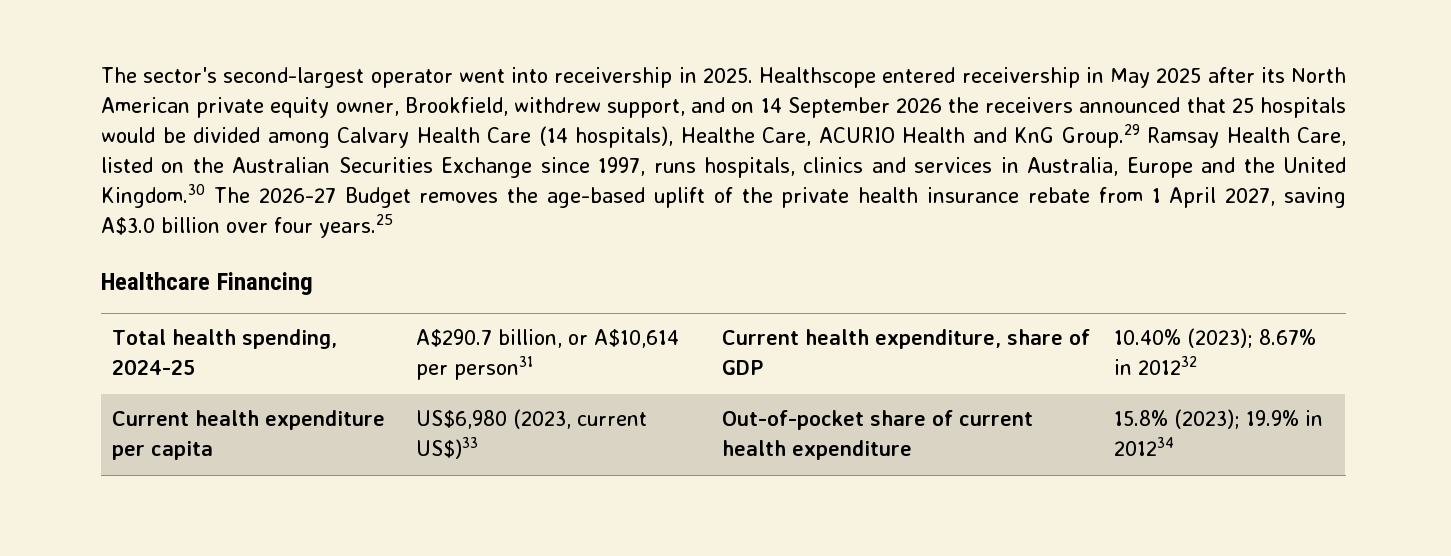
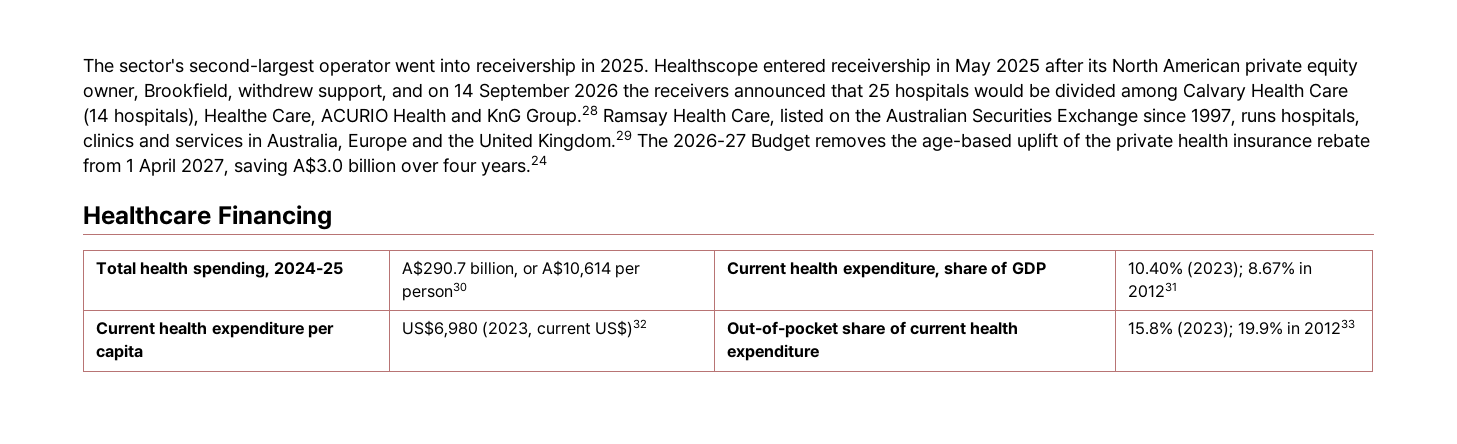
- Healthscope entered receivership in May 2025 after its North American private equity owner, Brookfield, withdrew support, and on 14 September 2026 the receivers announced that 25 hospitals would be divided among Calvary Health Care (14 hospitals), Healthe Care, ACURIO Health and KnG Group.29 Ramsay Health Care, listed on the Australian Securities Exchange since 1997, runs hospitals, clinics and services in Australia, Europe and the United Kingdom.30 The 2026-27 Budget removes the age-based uplift of the private health insurance rebate from 1 April 2027, saving A$3.0 billion over four years.25
+ Healthscope entered receivership in May 2025 after its North American private equity owner, Brookfield, withdrew support, and on 14 September 2026 the receivers announced that 25 hospitals would be divided among Calvary Health Care (14 hospitals), Healthe Care, ACURIO Health and KnG Group.28 Ramsay Health Care, listed on the Australian Securities Exchange since 1997, runs hospitals, clinics and services in Australia, Europe and the United Kingdom.29 The 2026-27 Budget removes the age-based uplift of the private health insurance rebate from 1 April 2027, saving A$3.0 billion over four years.24
- Total health spending, 2024-25 | A$290.7 billion, or A$10,614 per person31 | Current health expenditure, share of GDP | 10.40% (2023); 8.67% in 201232
+ Total health spending, 2024-25 | A$290.7 billion, or A$10,614 per person30 | Current health expenditure, share of GDP | 10.40% (2023); 8.67% in 201231
- Current health expenditure per capita | US$6,980 (2023, current US$)33 | Out-of-pocket share of current health expenditure | 15.8% (2023); 19.9% in 201234
+ Current health expenditure per capita | US$6,980 (2023, current US$)32 | Out-of-pocket share of current health expenditure | 15.8% (2023); 19.9% in 201233

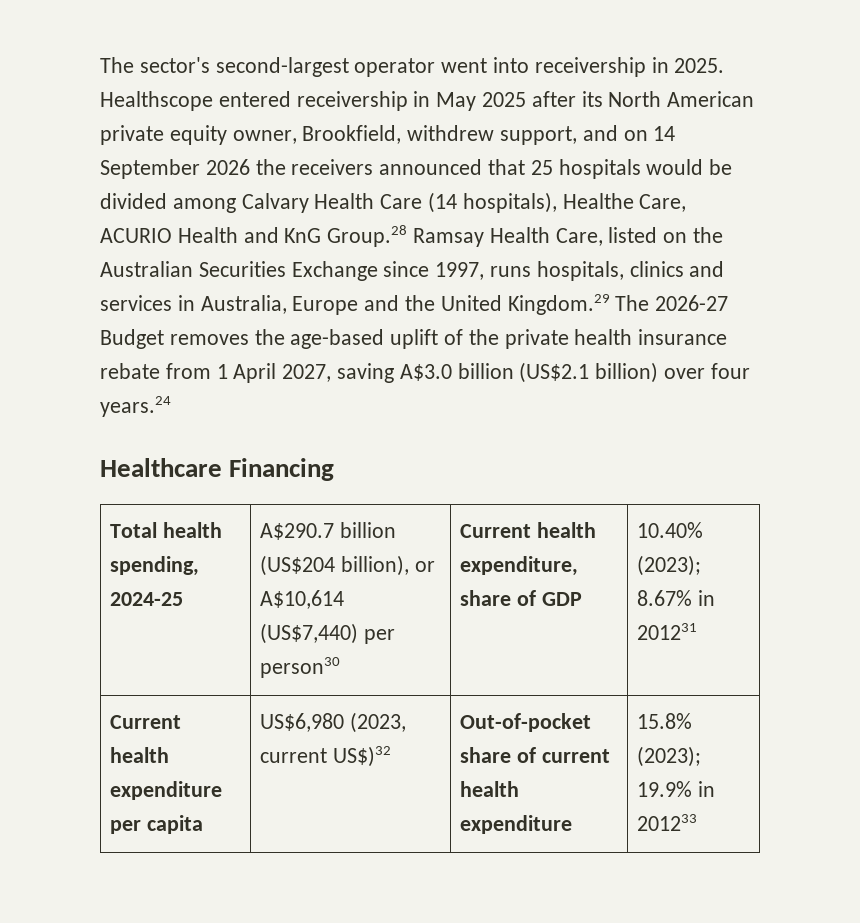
- Healthscope entered receivership in May 2025 after its North American private equity owner, Brookfield, withdrew support, and on 14 September 2026 the receivers announced that 25 hospitals would be divided among Calvary Health Care (14 hospitals), Healthe Care, ACURIO Health and KnG Group.28 Ramsay Health Care, listed on the Australian Securities Exchange since 1997, runs hospitals, clinics and services in Australia, Europe and the United Kingdom.29 The 2026-27 Budget removes the age-based uplift of the private health insurance rebate from 1 April 2027, saving A$3.0 billion over four years.24
+ Healthscope entered receivership in May 2025 after its North American private equity owner, Brookfield, withdrew support, and on 14 September 2026 the receivers announced that 25 hospitals would be divided among Calvary Health Care (14 hospitals), Healthe Care, ACURIO Health and KnG Group.28 Ramsay Health Care, listed on the Australian Securities Exchange since 1997, runs hospitals, clinics and services in Australia, Europe and the United Kingdom.29 The 2026-27 Budget removes the age-based uplift of the private health insurance rebate from 1 April 2027, saving A$3.0 billion (US$2.1 billion) over four years.24
- Total health spending, 2024-25 | A$290.7 billion, or A$10,614 per person30 | Current health expenditure, share of GDP | 10.40% (2023); 8.67% in 201231
+ Total health spending, 2024-25 | A$290.7 billion (US$204 billion), or A$10,614 (US$7,440) per person30 | Current health expenditure, share of GDP | 10.40% (2023); 8.67% in 201231

